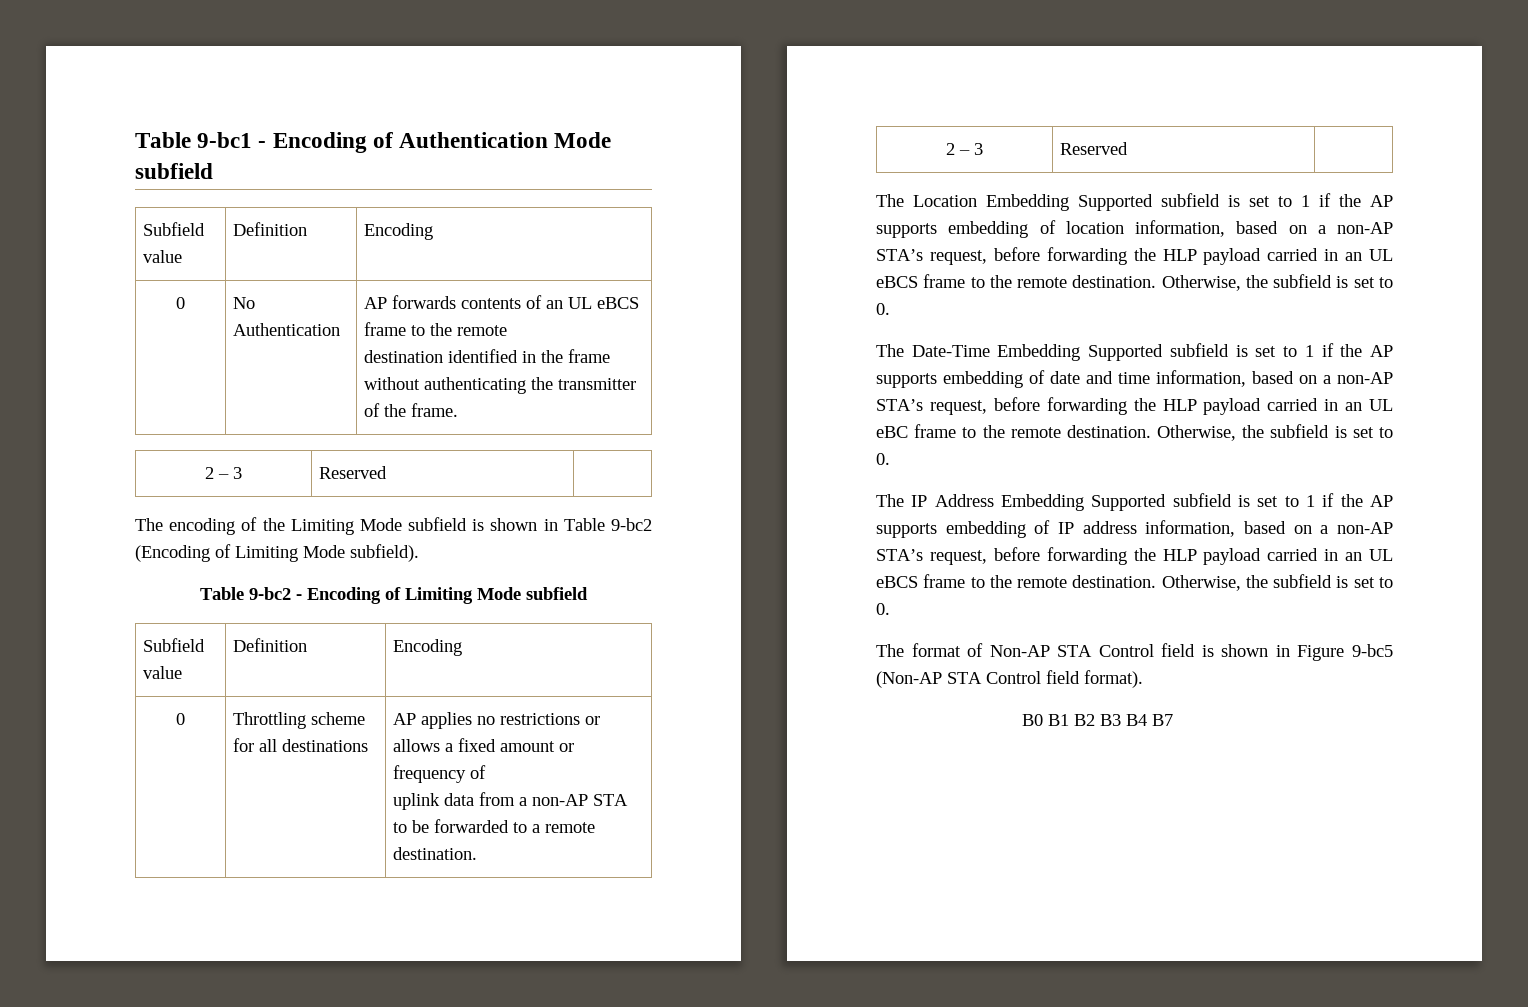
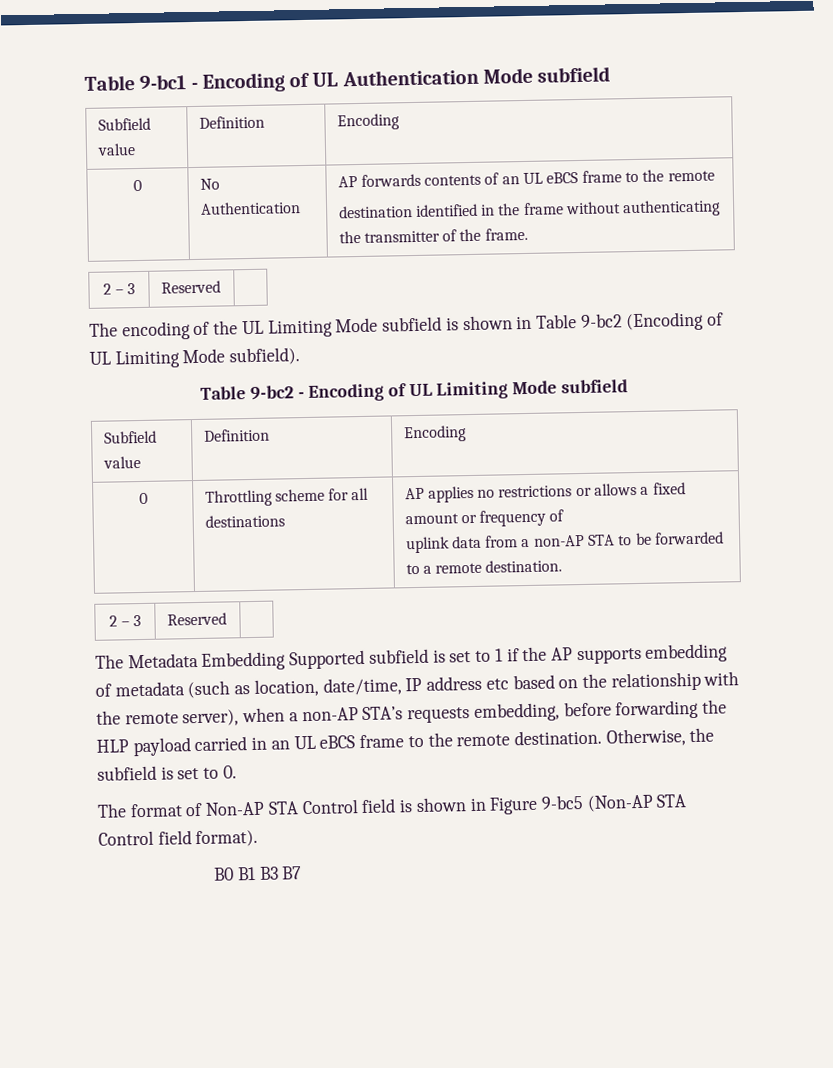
- Table 9-bc1 - Encoding of Authentication Mode subfield
+ Table 9-bc1 - Encoding of UL Authentication Mode subfield
- The encoding of the Limiting Mode subfield is shown in Table 9-bc2 (Encoding of Limiting Mode subfield).
+ The encoding of the UL Limiting Mode subfield is shown in Table 9-bc2 (Encoding of UL Limiting Mode subfield).
- Table 9-bc2 - Encoding of Limiting Mode subfield
+ Table 9-bc2 - Encoding of UL Limiting Mode subfield
- The Location Embedding Supported subfield is set to 1 if the AP supports embedding of location information, based on a non-AP STA’s request, before forwarding the HLP payload carried in an UL eBCS frame to the remote destination. Otherwise, the subfield is set to 0.
- The Date-Time Embedding Supported subfield is set to 1 if the AP supports embedding of date and time information, based on a non-AP STA’s request, before forwarding the HLP payload carried in an UL eBC frame to the remote destination. Otherwise, the subfield is set to 0.
- The IP Address Embedding Supported subfield is set to 1 if the AP supports embedding of IP address information, based on a non-AP STA’s request, before forwarding the HLP payload carried in an UL eBCS frame to the remote destination.
+ The Metadata Embedding Supported subfield is set to 1 if the AP supports embedding of metadata (such as location, date/time, IP address etc based on the relationship with the remote server), when a non-AP STA’s requests embedding, before forwarding the HLP payload carried in an UL eBCS frame to the remote destination.
- B0 B1 B2 B3 B4 B7
+ B0 B1 B3 B7

